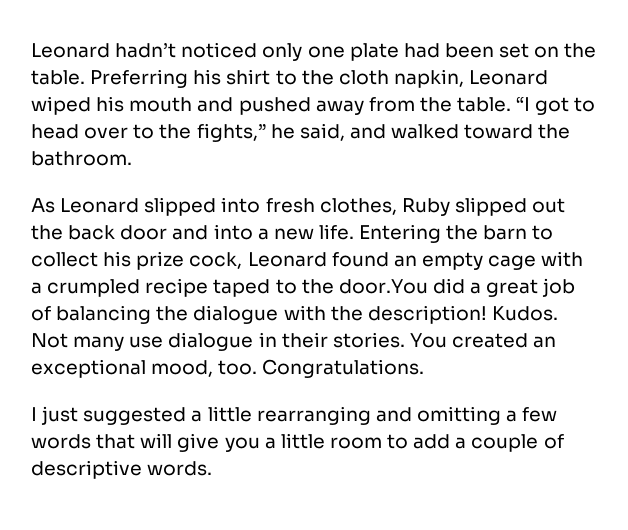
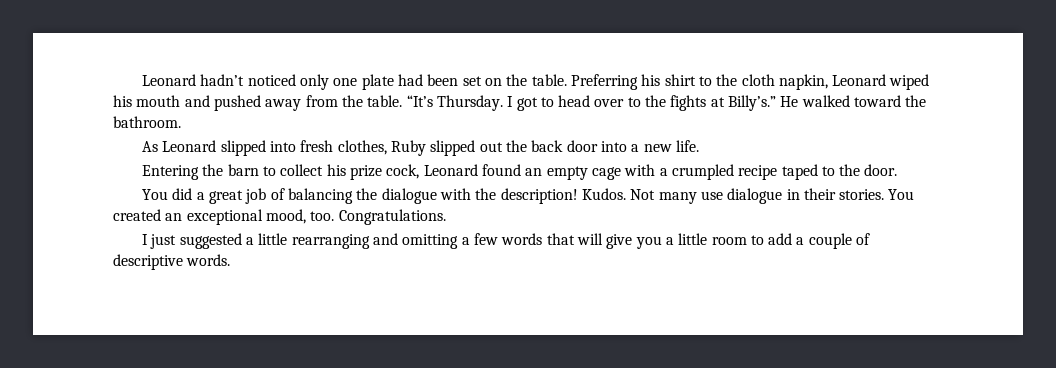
- “I got to head over to the fights,” he said, and walked toward the bathroom.
+ “It’s Thursday. I got to head over to the fights at Billy’s.” He walked toward the bathroom.
- As Leonard slipped into fresh clothes, Ruby slipped out the back door and into a new life. Entering the barn to collect his prize cock, Leonard found an empty cage with a crumpled recipe taped to the door.You did a great job of balancing the dialogue with the description!
+ As Leonard slipped into fresh clothes, Ruby slipped out the back door into a new life.
+ Entering the barn to collect his prize cock, Leonard found an empty cage with a crumpled recipe taped to the door.
+ You did a great job of balancing the dialogue with the description!

